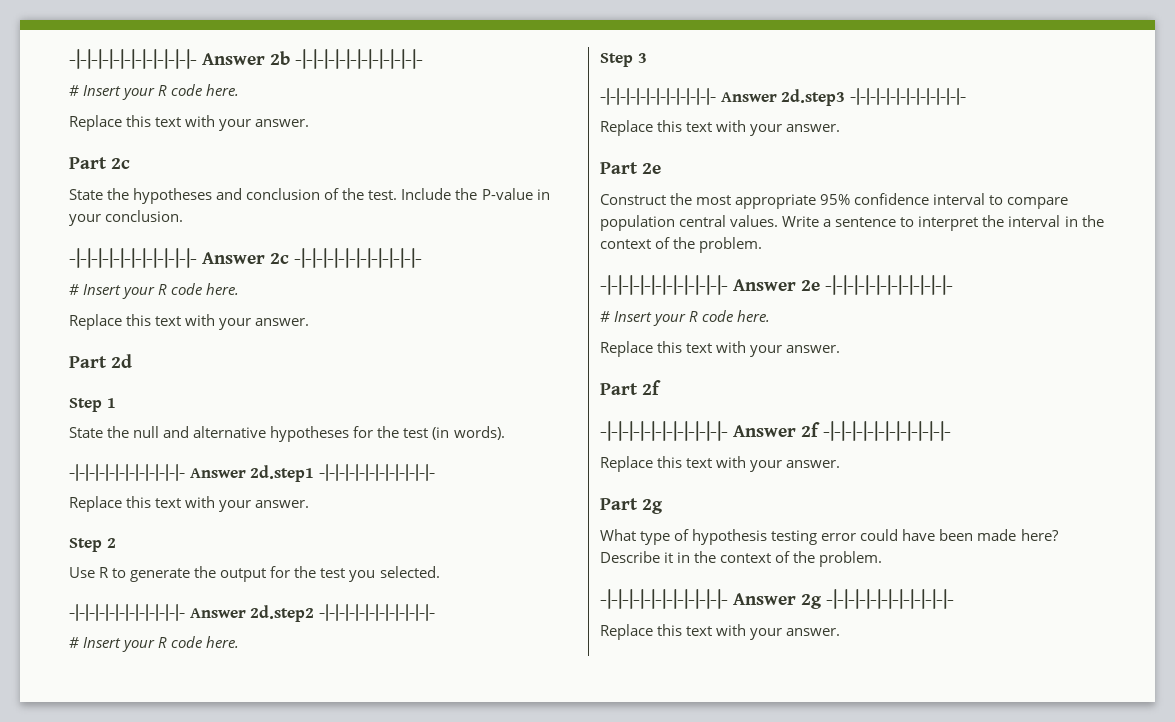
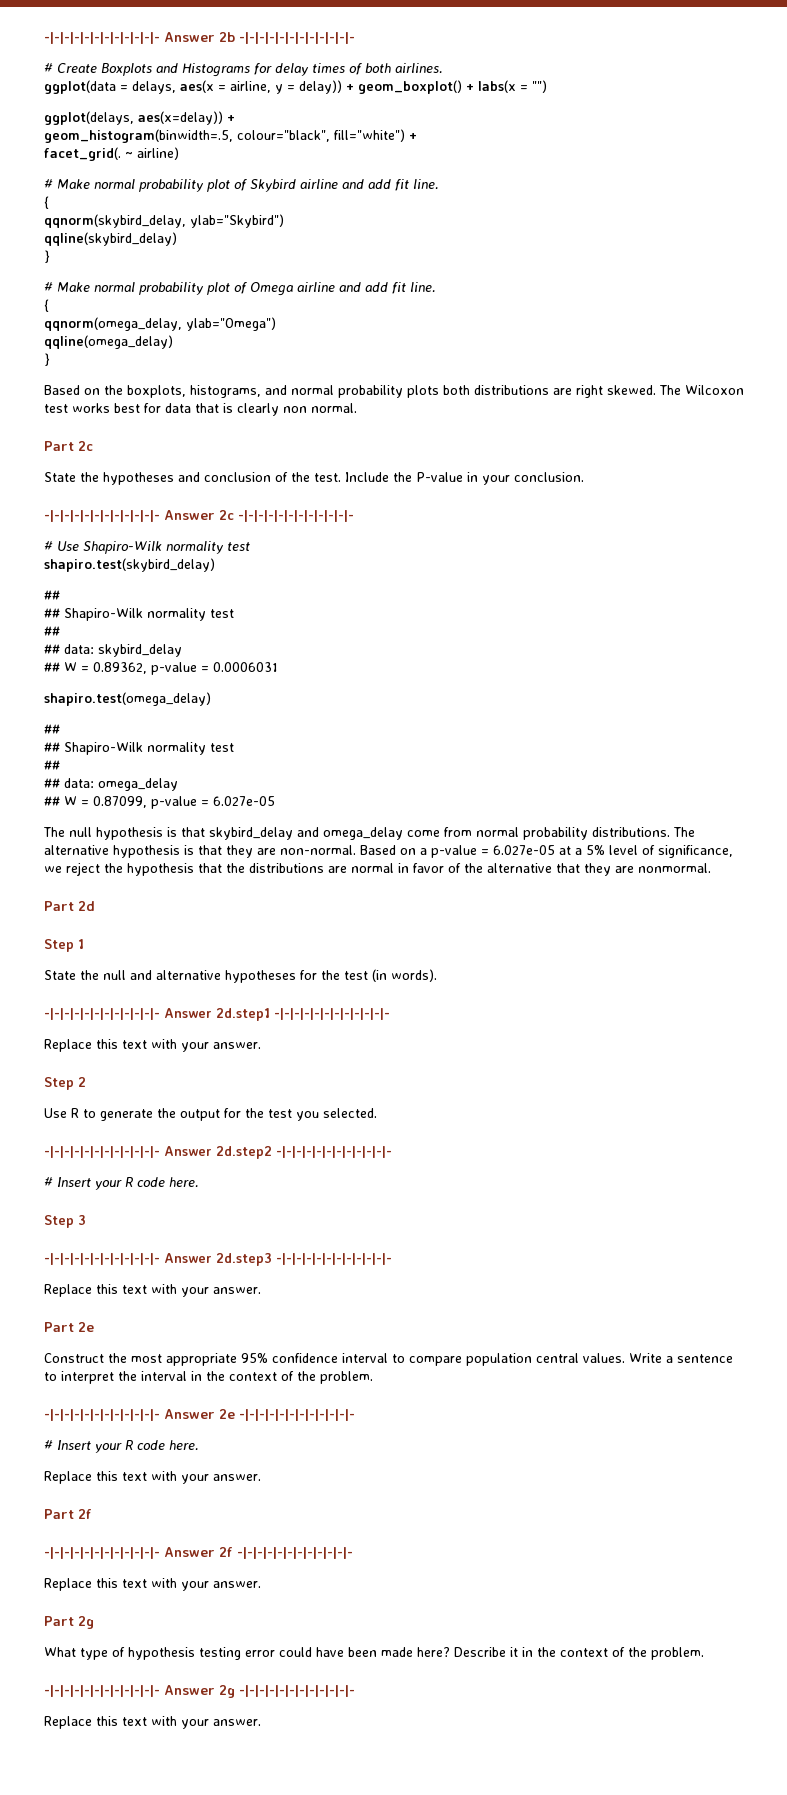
  -|-|-|-|-|-|-|-|-|-|-|- Answer 2b -|-|-|-|-|-|-|-|-|-|-|-
- # Insert your R code here.
- Replace this text with your answer.
+ # Create Boxplots and Histograms for delay times of both airlines.
+ ggplot(data = delays, aes(x = airline, y = delay)) + geom_boxplot() + labs(x = "")
+ ggplot(delays, aes(x=delay)) +
+ geom_histogram(binwidth=.5, colour="black", fill="white") +
+ facet_grid(. ~ airline)
+ # Make normal probability plot of Skybird airline and add fit line.
+ {
+ qqnorm(skybird_delay, ylab="Skybird")
+ qqline(skybird_delay)
+ }
+ # Make normal probability plot of Omega airline and add fit line.
+ {
+ qqnorm(omega_delay, ylab="Omega")
+ qqline(omega_delay)
+ }
+ Based on the boxplots, histograms, and normal probability plots both distributions are right skewed. The Wilcoxon test works best for data that is clearly non normal.
  -|-|-|-|-|-|-|-|-|-|-|- Answer 2c -|-|-|-|-|-|-|-|-|-|-|-
- # Insert your R code here.
- Replace this text with your answer.
+ # Use Shapiro-Wilk normality test
+ shapiro.test(skybird_delay)
+ ##
+ ## Shapiro-Wilk normality test
+ ##
+ ## data: skybird_delay
+ ## W = 0.89362, p-value = 0.0006031
+ shapiro.test(omega_delay)
+ ##
+ ## Shapiro-Wilk normality test
+ ##
+ ## data: omega_delay
+ ## W = 0.87099, p-value = 6.027e-05
+ The null hypothesis is that skybird_delay and omega_delay come from normal probability distributions. The alternative hypothesis is that they are non-normal. Based on a p-value = 6.027e-05 at a 5% level of significance, we reject the hypothesis that the distributions are normal in favor of the alternative that they are nonmormal.

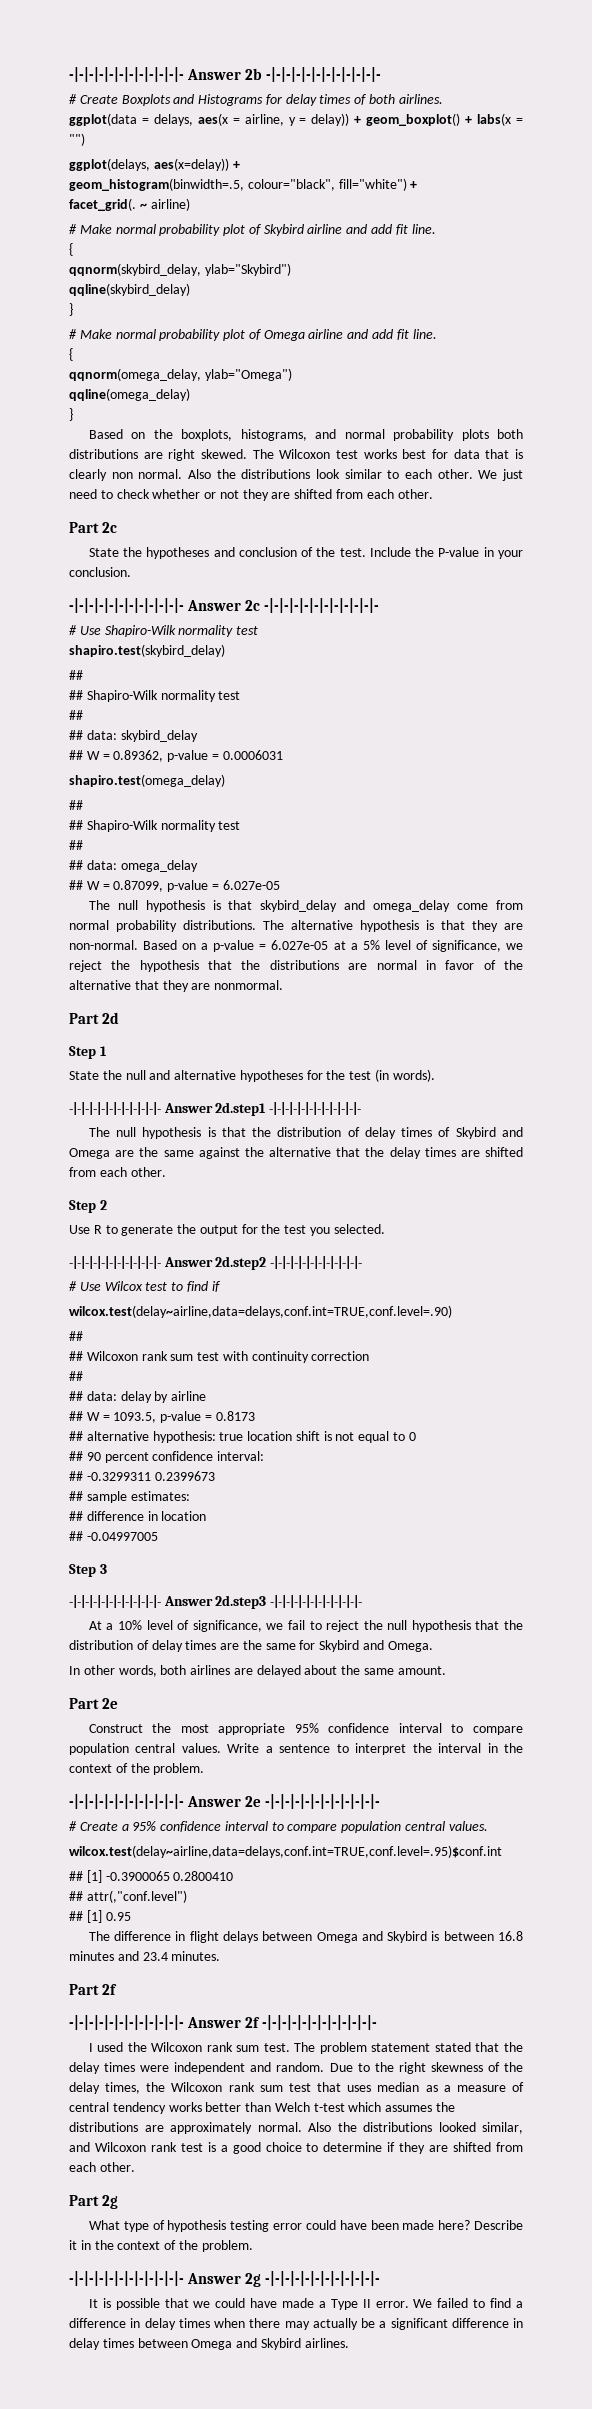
+ Also the distributions look similar to each other. We just need to check whether or not they are shifted from each other.
  -|-|-|-|-|-|-|-|-|-|-|- Answer 2d.step1 -|-|-|-|-|-|-|-|-|-|-|-
- Replace this text with your answer.
+ The null hypothesis is that the distribution of delay times of Skybird and Omega are the same against the alternative that the delay times are shifted from each other.
  -|-|-|-|-|-|-|-|-|-|-|- Answer 2d.step2 -|-|-|-|-|-|-|-|-|-|-|-
- # Insert your R code here.
+ # Use Wilcox test to find if
+ wilcox.test(delay~airline,data=delays,conf.int=TRUE,conf.level=.90)
+ ##
+ ## Wilcoxon rank sum test with continuity correction
+ ##
+ ## data: delay by airline
+ ## W = 1093.5, p-value = 0.8173
+ ## alternative hypothesis: true location shift is not equal to 0
+ ## 90 percent confidence interval:
+ ## -0.3299311 0.2399673
+ ## sample estimates:
+ ## difference in location
+ ## -0.04997005
  -|-|-|-|-|-|-|-|-|-|-|- Answer 2d.step3 -|-|-|-|-|-|-|-|-|-|-|-
- Replace this text with your answer.
+ At a 10% level of significance, we fail to reject the null hypothesis that the distribution of delay times are the same for Skybird and Omega.
+ In other words, both airlines are delayed about the same amount.
  -|-|-|-|-|-|-|-|-|-|-|- Answer 2e -|-|-|-|-|-|-|-|-|-|-|-
- # Insert your R code here.
- Replace this text with your answer.
+ # Create a 95% confidence interval to compare population central values.
+ wilcox.test(delay~airline,data=delays,conf.int=TRUE,conf.level=.95)$conf.int
+ ## [1] -0.3900065 0.2800410
+ ## attr(,"conf.level")
+ ## [1] 0.95
+ The difference in flight delays between Omega and Skybird is between 16.8 minutes and 23.4 minutes.
  -|-|-|-|-|-|-|-|-|-|-|- Answer 2f -|-|-|-|-|-|-|-|-|-|-|-
- Replace this text with your answer.
+ I used the Wilcoxon rank sum test. The problem statement stated that the delay times were independent and random. Due to the right skewness of the delay times, the Wilcoxon rank sum test that uses median as a measure of central tendency works better than Welch t-test which assumes the distributions are approximately normal. Also the distributions looked similar, and Wilcoxon rank test is a good choice to determine if they are shifted from each other.
  -|-|-|-|-|-|-|-|-|-|-|- Answer 2g -|-|-|-|-|-|-|-|-|-|-|-
- Replace this text with your answer.
+ It is possible that we could have made a Type II error. We failed to find a difference in delay times when there may actually be a significant difference in delay times between Omega and Skybird airlines.

